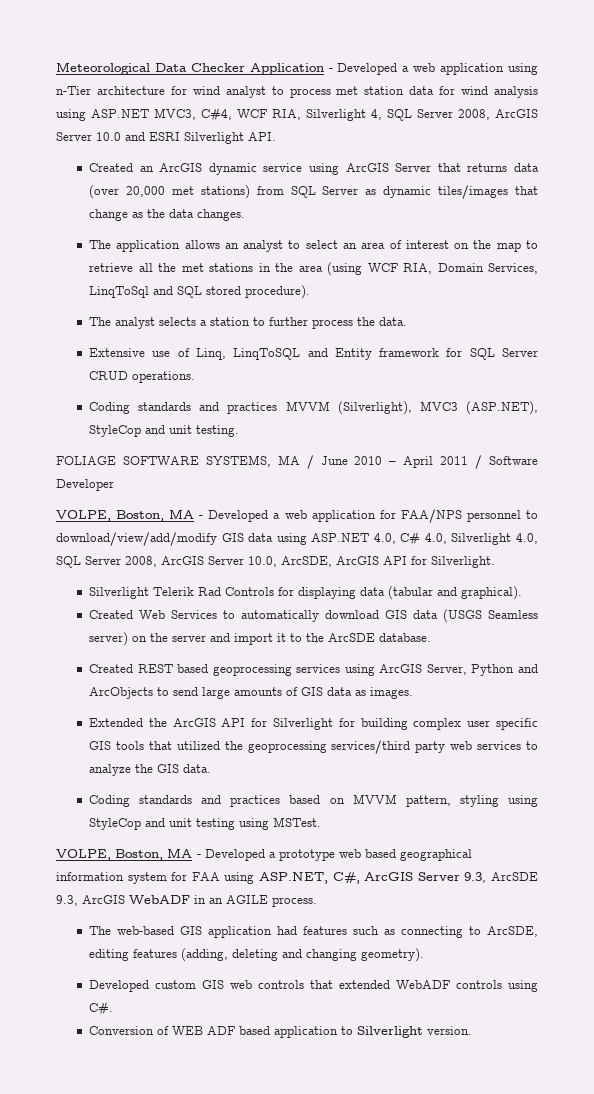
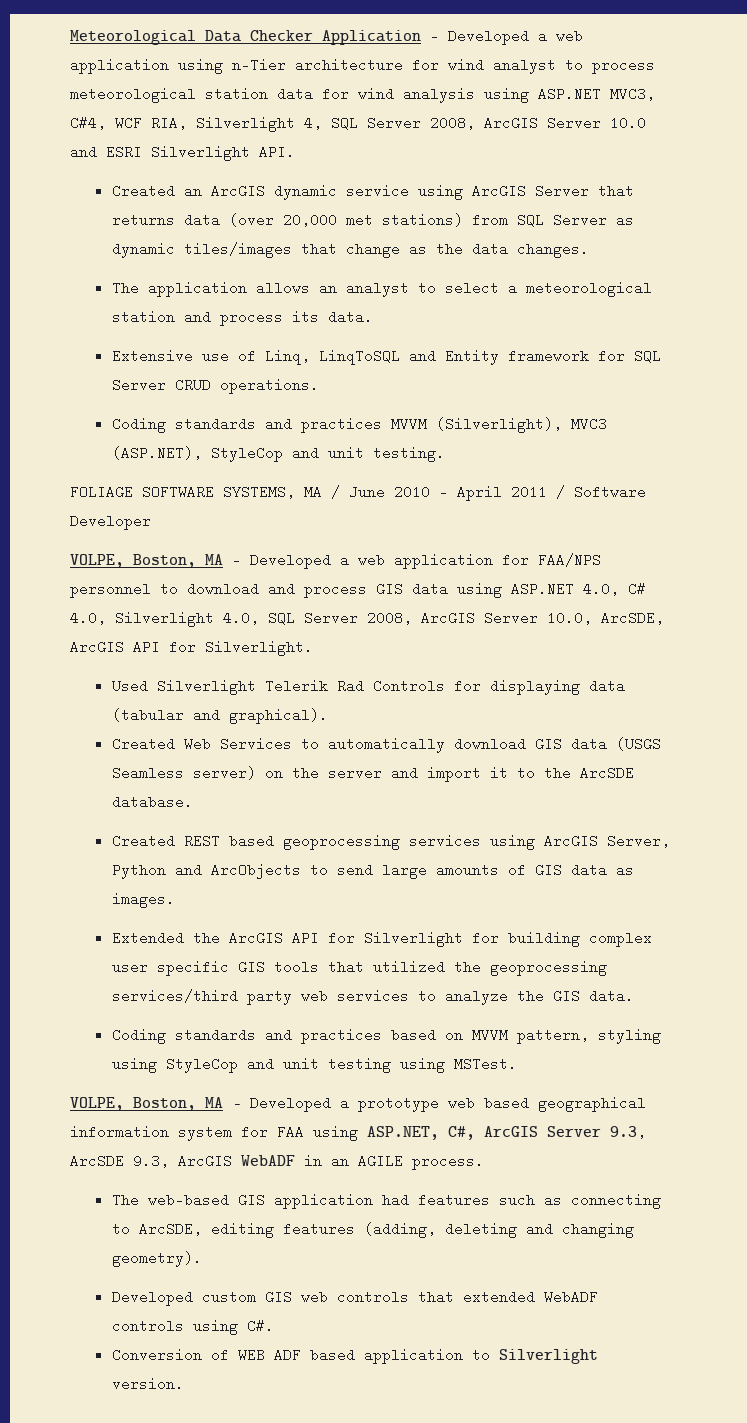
- Meteorological Data Checker Application - Developed a web application using n-Tier architecture for wind analyst to process met station data for wind analysis using ASP.NET MVC3, C#4, WCF RIA, Silverlight 4, SQL Server 2008, ArcGIS Server 10.0 and ESRI Silverlight API.
+ Meteorological Data Checker Application - Developed a web application using n-Tier architecture for wind analyst to process meteorological station data for wind analysis using ASP.NET MVC3, C#4, WCF RIA, Silverlight 4, SQL Server 2008, ArcGIS Server 10.0 and ESRI Silverlight API.
- The application allows an analyst to select an area of interest on the map to retrieve all the met stations in the area (using WCF RIA, Domain Services, LinqToSql and SQL stored procedure).
- The analyst selects a station to further process the data.
+ The application allows an analyst to select a meteorological station and process its data.
- VOLPE, Boston, MA - Developed a web application for FAA/NPS personnel to download/view/add/modify GIS data using ASP.NET 4.0, C# 4.0, Silverlight 4.0, SQL Server 2008, ArcGIS Server 10.0, ArcSDE, ArcGIS API for Silverlight.
+ VOLPE, Boston, MA - Developed a web application for FAA/NPS personnel to download and process GIS data using ASP.NET 4.0, C# 4.0, Silverlight 4.0, SQL Server 2008, ArcGIS Server 10.0, ArcSDE, ArcGIS API for Silverlight.
- Silverlight Telerik Rad Controls for displaying data (tabular and graphical).
+ Used Silverlight Telerik Rad Controls for displaying data (tabular and graphical).

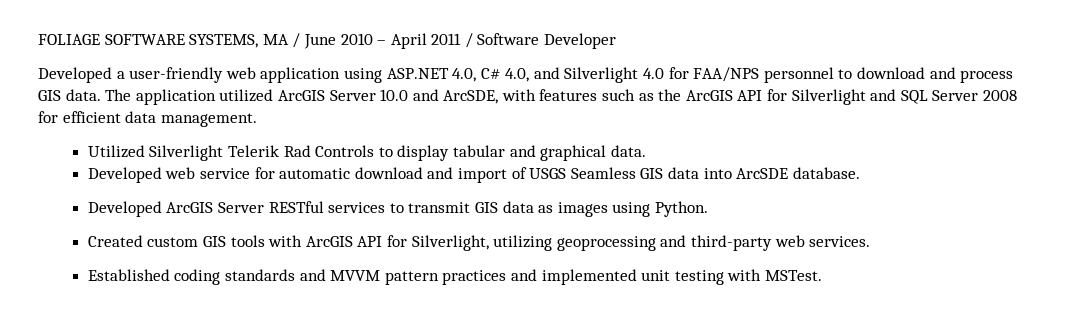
- Meteorological Data Checker Application - Developed a web application using n-Tier architecture for wind analyst to process meteorological station data for wind analysis using ASP.NET MVC3, C#4, WCF RIA, Silverlight 4, SQL Server 2008, ArcGIS Server 10.0 and ESRI Silverlight API.
- Created an ArcGIS dynamic service using ArcGIS Server that returns data (over 20,000 met stations) from SQL Server as dynamic tiles/images that change as the data changes.
- The application allows an analyst to select a meteorological station and process its data.
- Extensive use of Linq, LinqToSQL and Entity framework for SQL Server CRUD operations.
- Coding standards and practices MVVM (Silverlight), MVC3 (ASP.NET), StyleCop and unit testing.
- VOLPE, Boston, MA - Developed a web application for FAA/NPS personnel to download and process GIS data using ASP.NET 4.0, C# 4.0, Silverlight 4.0, SQL Server 2008, ArcGIS Server 10.0, ArcSDE, ArcGIS API for Silverlight.
- Used Silverlight Telerik Rad Controls for displaying data (tabular and graphical).
- Created Web Services to automatically download GIS data (USGS Seamless server) on the server and import it to the ArcSDE database.
- Created REST based geoprocessing services using ArcGIS Server, Python and ArcObjects to send large amounts of GIS data as images.
- Extended the ArcGIS API for Silverlight for building complex user specific GIS tools that utilized the geoprocessing services/third party web services to analyze the GIS data.
- Coding standards and practices based on MVVM pattern, styling using StyleCop and unit testing using MSTest.
+ Developed a user-friendly web application using ASP.NET 4.0, C# 4.0, and Silverlight 4.0 for FAA/NPS personnel to download and process GIS data. The application utilized ArcGIS Server 10.0 and ArcSDE, with features such as the ArcGIS API for Silverlight and SQL Server 2008 for efficient data management.
+ Utilized Silverlight Telerik Rad Controls to display tabular and graphical data.
+ Developed web service for automatic download and import of USGS Seamless GIS data into ArcSDE database.
+ Developed ArcGIS Server RESTful services to transmit GIS data as images using Python.
+ Created custom GIS tools with ArcGIS API for Silverlight, utilizing geoprocessing and third-party web services.
+ Established coding standards and MVVM pattern practices and implemented unit testing with MSTest.
- VOLPE, Boston, MA - Developed a prototype web based geographical information system for FAA using ASP.NET, C#, ArcGIS Server 9.3, ArcSDE 9.3, ArcGIS WebADF in an AGILE process.
- The web-based GIS application had features such as connecting to ArcSDE, editing features (adding, deleting and changing geometry).
- Developed custom GIS web controls that extended WebADF controls using C#.
- Conversion of WEB ADF based application to Silverlight version.

